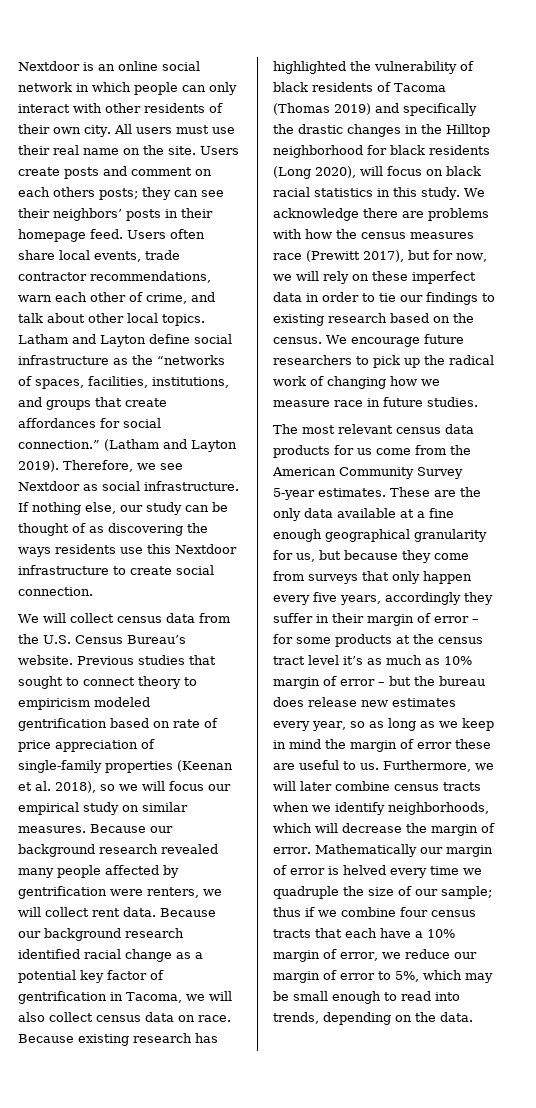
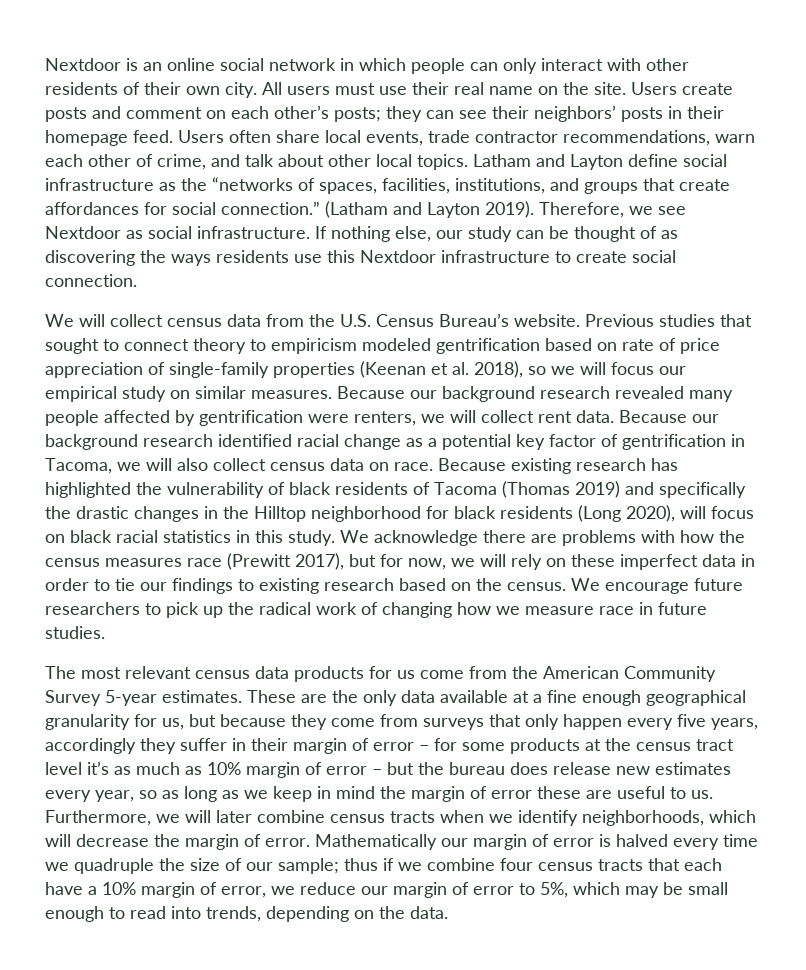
- Users create posts and comment on each others posts; they can see their neighbors’ posts in their homepage feed.
+ Users create posts and comment on each other’s posts; they can see their neighbors’ posts in their homepage feed.
- Mathematically our margin of error is helved every time we quadruple the size of our sample; thus if we combine four census tracts that each have a 10% margin of error, we reduce our margin of error to 5%, which may be small enough to read into trends, depending on the data.
+ Mathematically our margin of error is halved every time we quadruple the size of our sample; thus if we combine four census tracts that each have a 10% margin of error, we reduce our margin of error to 5%, which may be small enough to read into trends, depending on the data.

